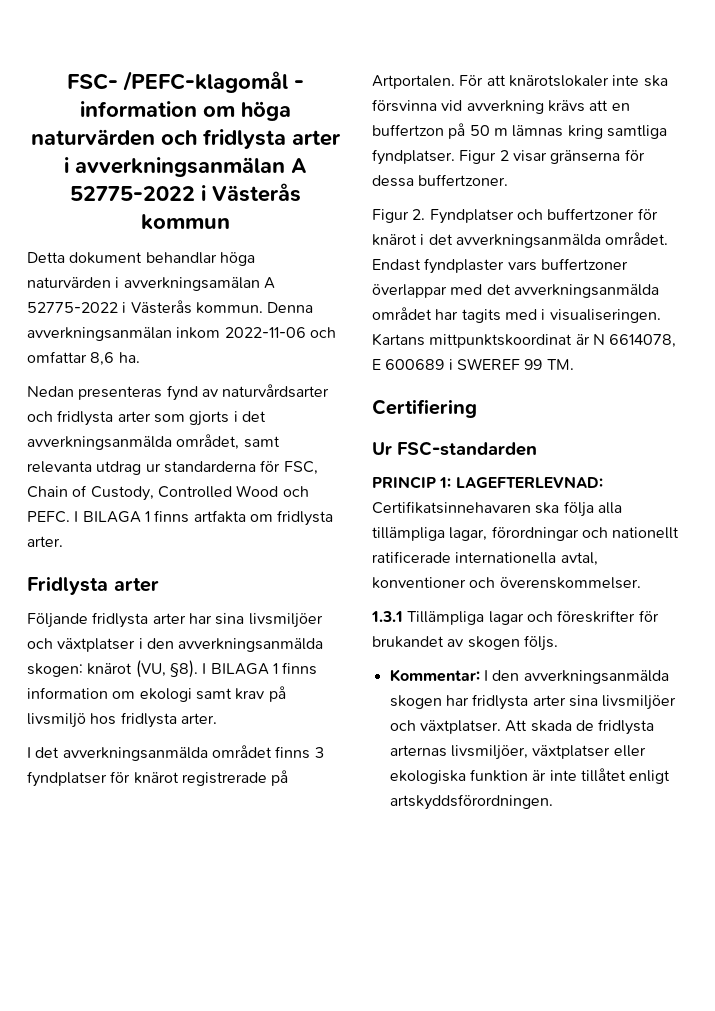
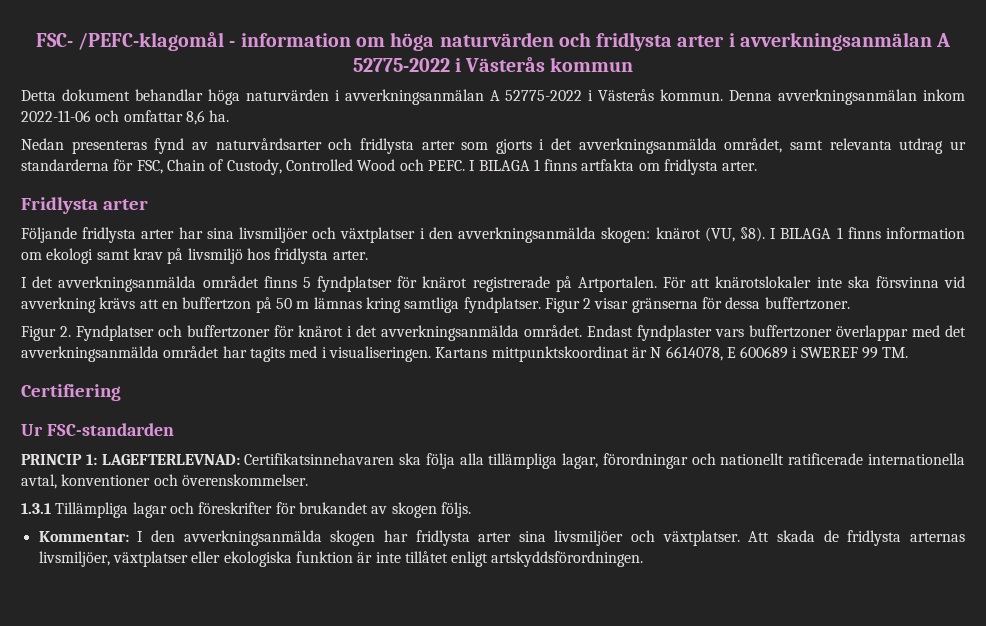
- Detta dokument behandlar höga naturvärden i avverkningsamälan A 52775-2022 i Västerås kommun.
+ Detta dokument behandlar höga naturvärden i avverkningsanmälan A 52775-2022 i Västerås kommun.
- I det avverkningsanmälda området finns 3 fyndplatser för knärot registrerade på Artportalen.
+ I det avverkningsanmälda området finns 5 fyndplatser för knärot registrerade på Artportalen.

